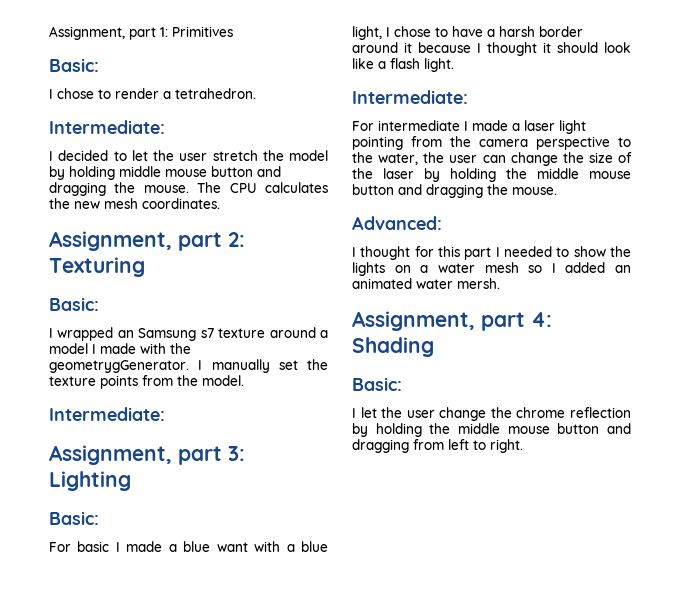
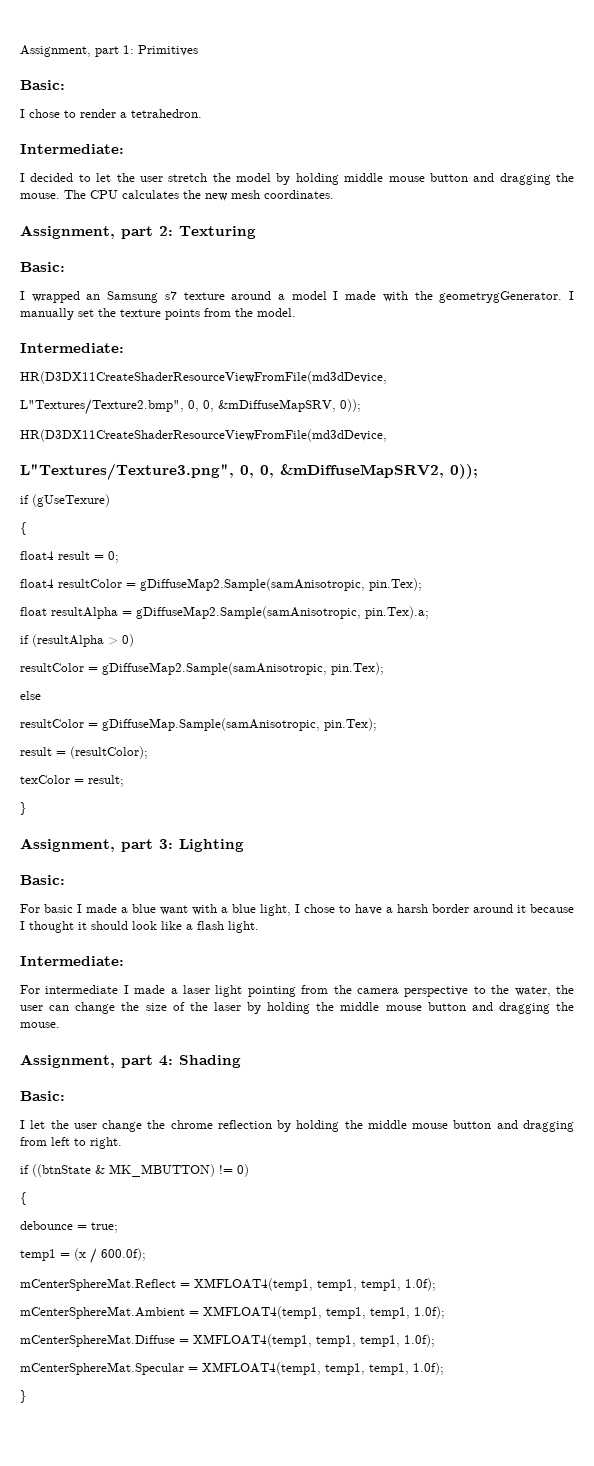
  I manually set the texture points from the model.
  Intermediate:
+ HR(D3DX11CreateShaderResourceViewFromFile(md3dDevice,
+ L"Textures/Texture2.bmp", 0, 0, &mDiffuseMapSRV, 0));
+ HR(D3DX11CreateShaderResourceViewFromFile(md3dDevice,
+ L"Textures/Texture3.png", 0, 0, &mDiffuseMapSRV2, 0));
+ if (gUseTexure)
+ {
+ float4 result = 0;
+ float4 resultColor = gDiffuseMap2.Sample(samAnisotropic, pin.Tex);
+ float resultAlpha = gDiffuseMap2.Sample(samAnisotropic, pin.Tex).a;
+ if (resultAlpha > 0)
+ resultColor = gDiffuseMap2.Sample(samAnisotropic, pin.Tex);
+ else
+ resultColor = gDiffuseMap.Sample(samAnisotropic, pin.Tex);
+ result = (resultColor);
+ texColor = result;
+ }
- Advanced:
- I thought for this part I needed to show the lights on a water mesh so I added an animated water mersh.
+ if ((btnState & MK_MBUTTON) != 0)
+ {
+ debounce = true;
+ temp1 = (x / 600.0f);
+ mCenterSphereMat.Reflect = XMFLOAT4(temp1, temp1, temp1, 1.0f);
+ mCenterSphereMat.Ambient = XMFLOAT4(temp1, temp1, temp1, 1.0f);
+ mCenterSphereMat.Diffuse = XMFLOAT4(temp1, temp1, temp1, 1.0f);
+ mCenterSphereMat.Specular = XMFLOAT4(temp1, temp1, temp1, 1.0f);
+ }

